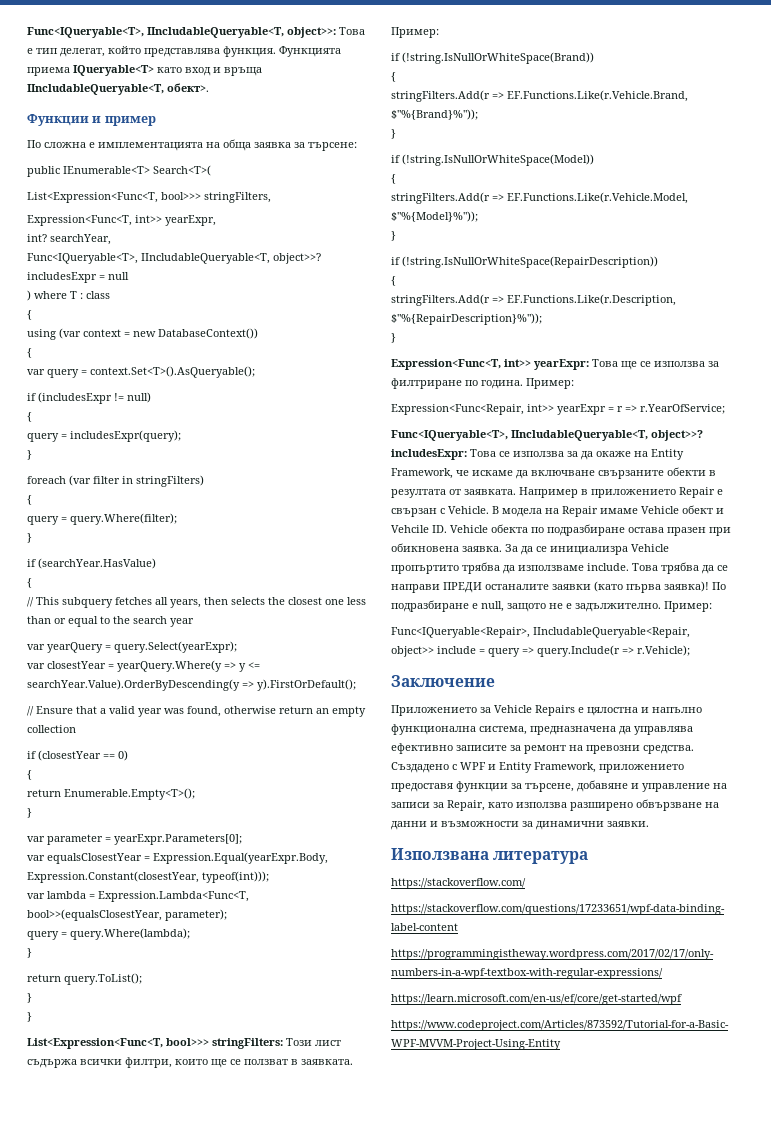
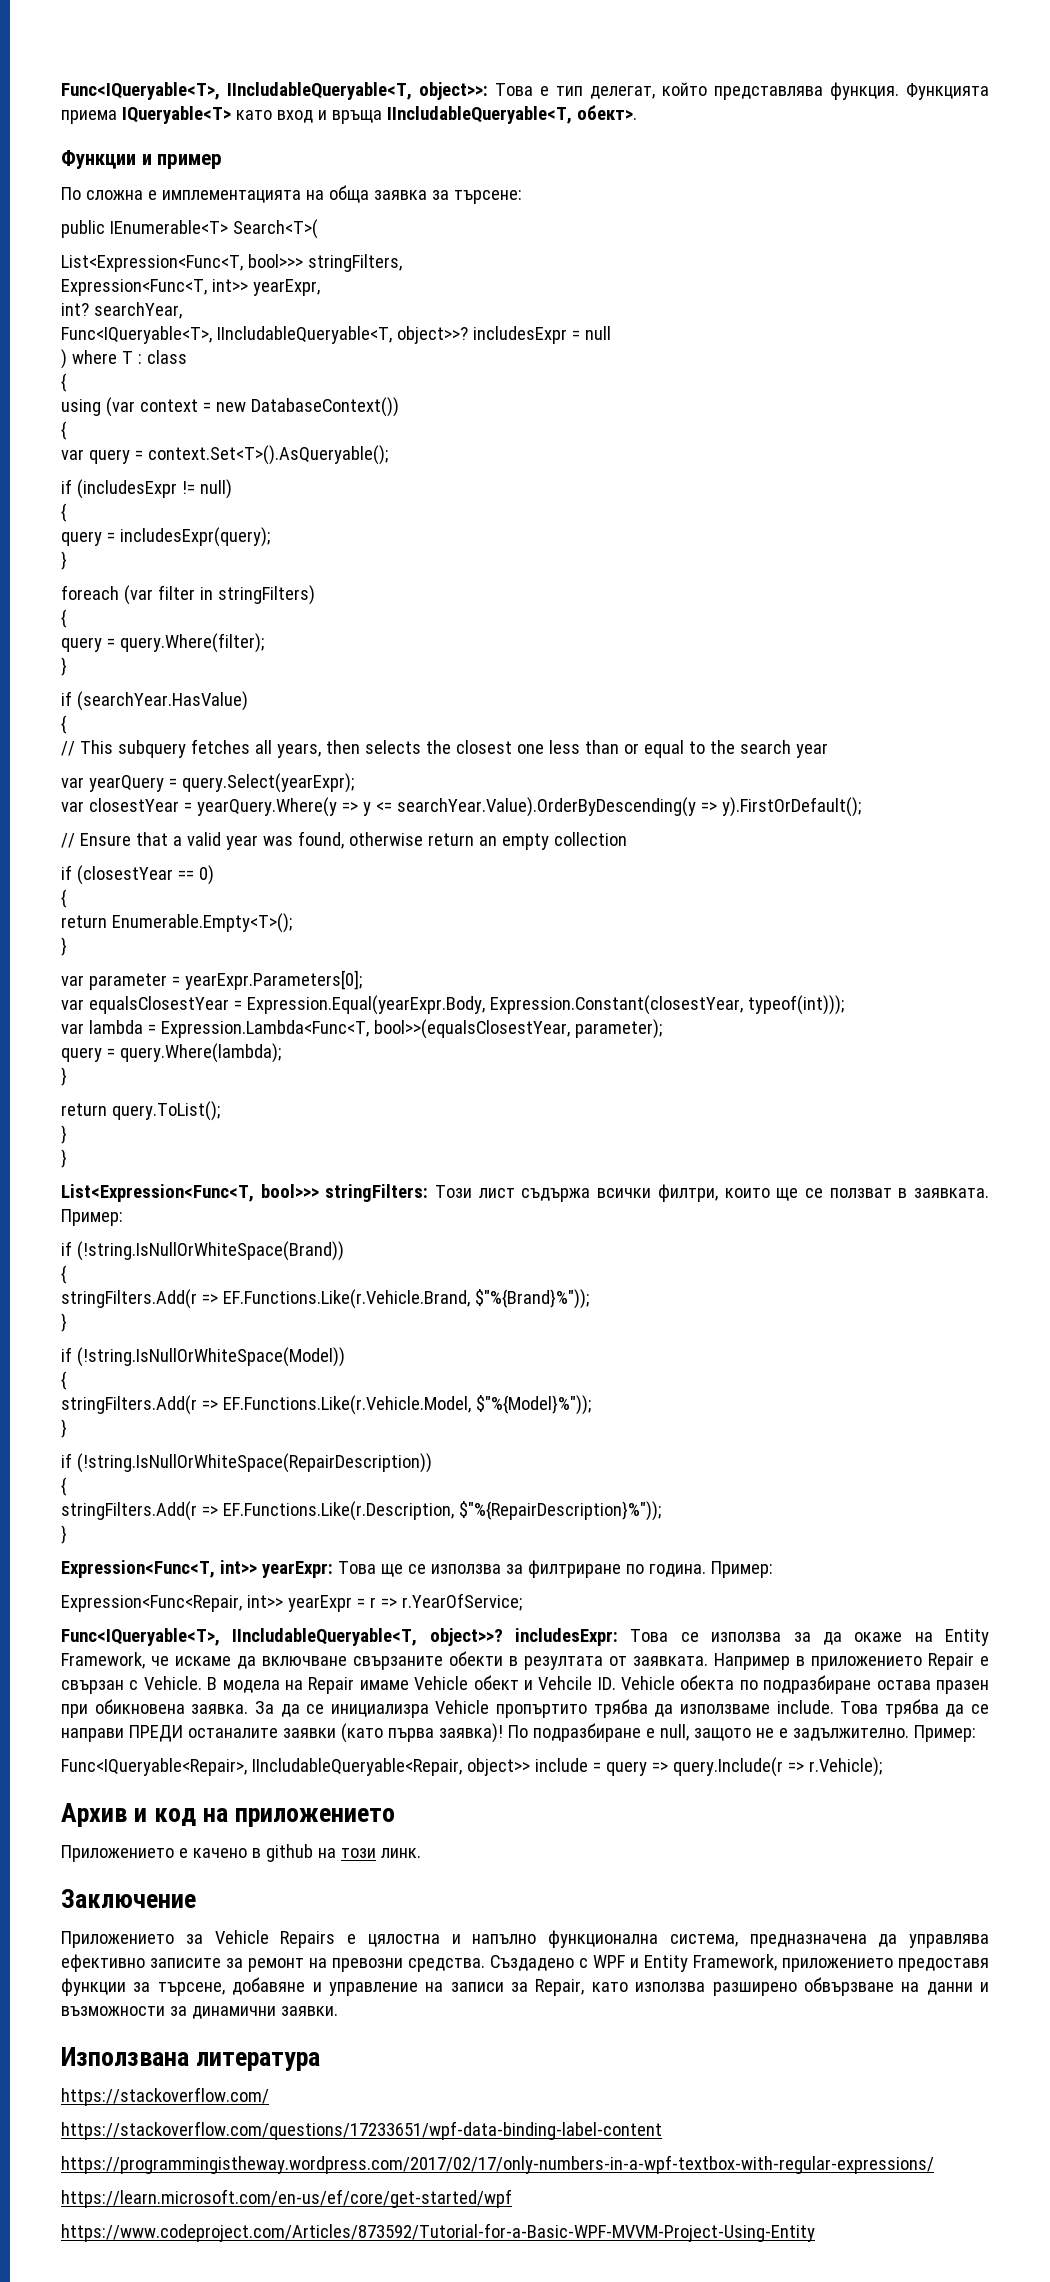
+ Архив и код на приложението
+ Приложението е качено в github на този линк.

